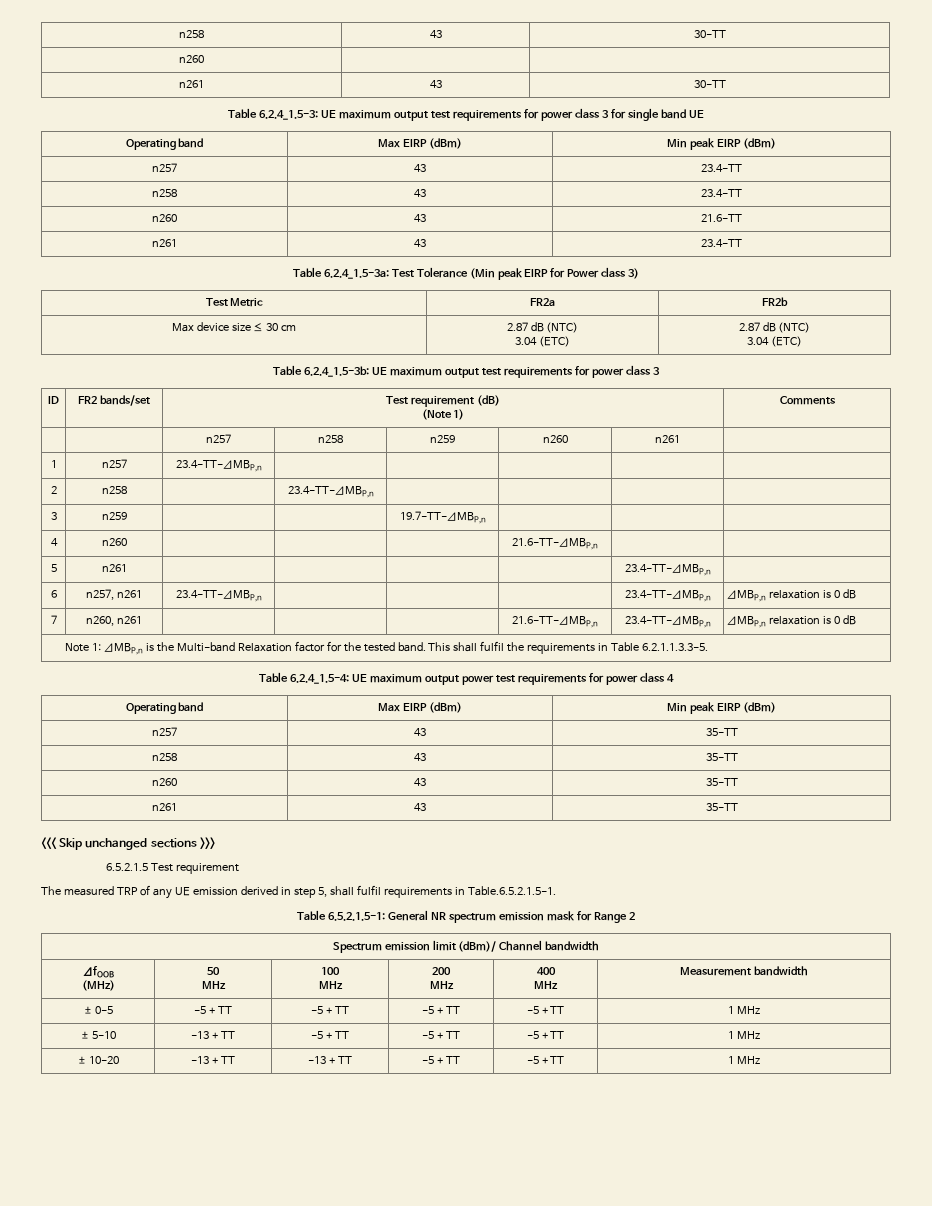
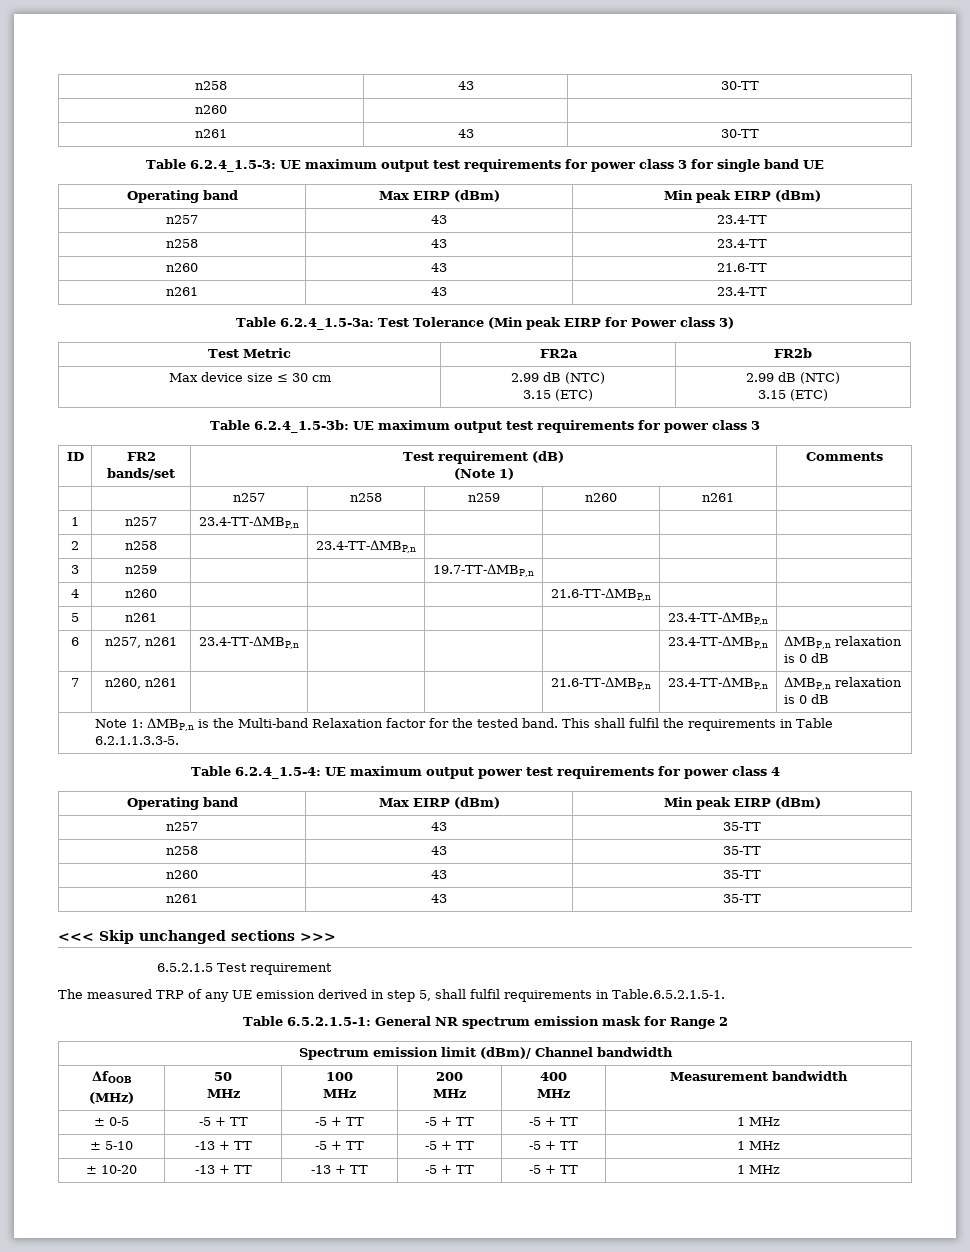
- Max device size ≤ 30 cm | 2.87 dB (NTC)
- 3.04 (ETC) | 2.87 dB (NTC)
- 3.04 (ETC)
+ Max device size ≤ 30 cm | 2.99 dB (NTC)
+ 3.15 (ETC) | 2.99 dB (NTC)
+ 3.15 (ETC)

